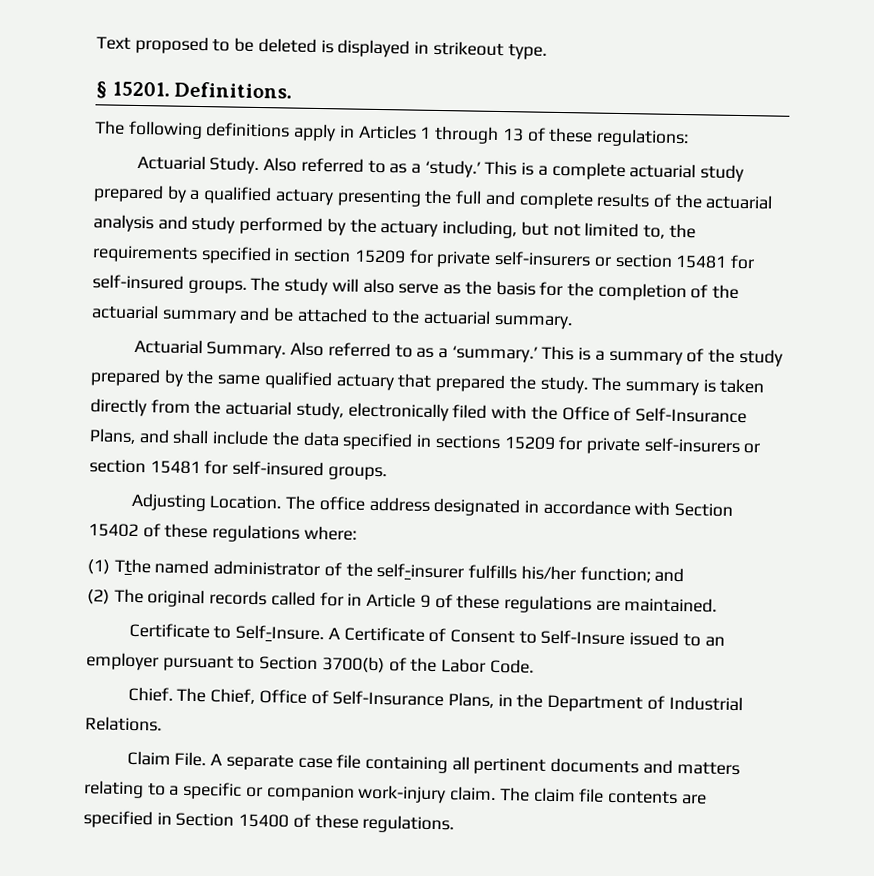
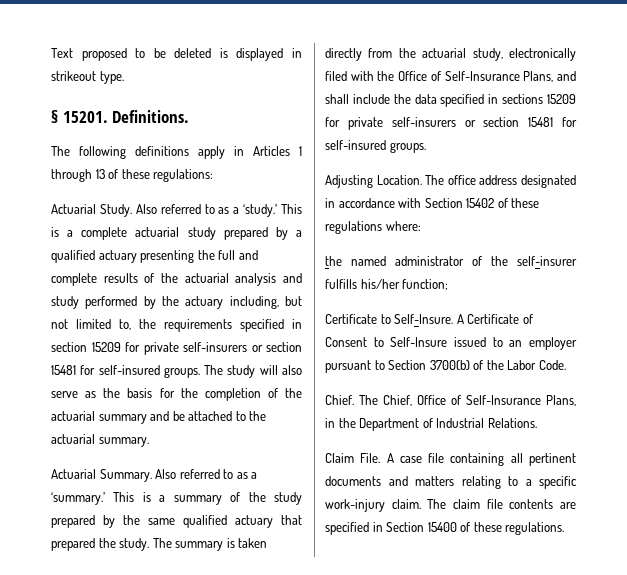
- (1) Tthe named administrator of the self-insurer fulfills his/her function; and
- (2) The original records called for in Article 9 of these regulations are maintained.
+ the named administrator of the self-insurer fulfills his/her function;
- A separate case file containing all pertinent documents and matters relating to a specific or companion work-injury claim.
+ A case file containing all pertinent documents and matters relating to a specific work-injury claim.

